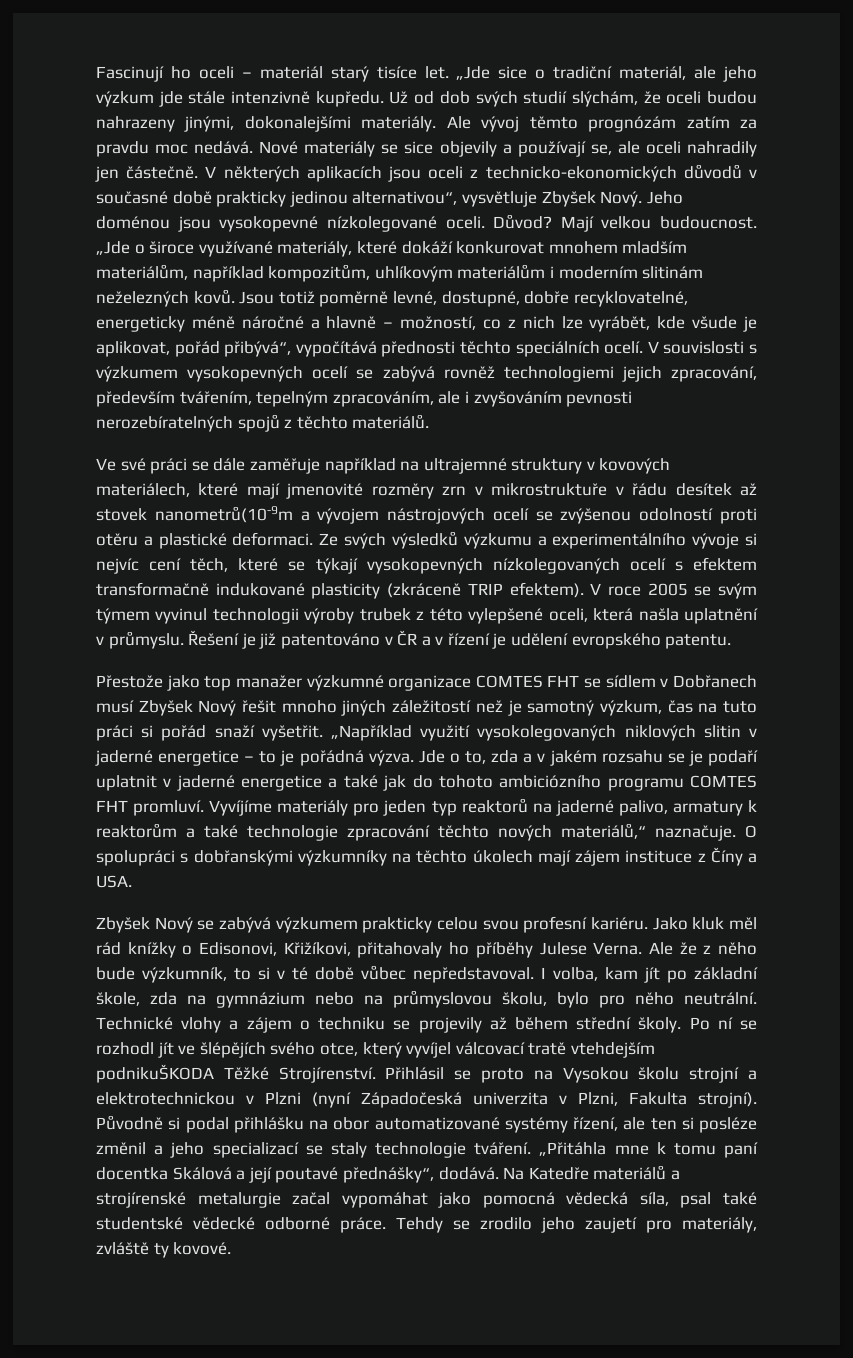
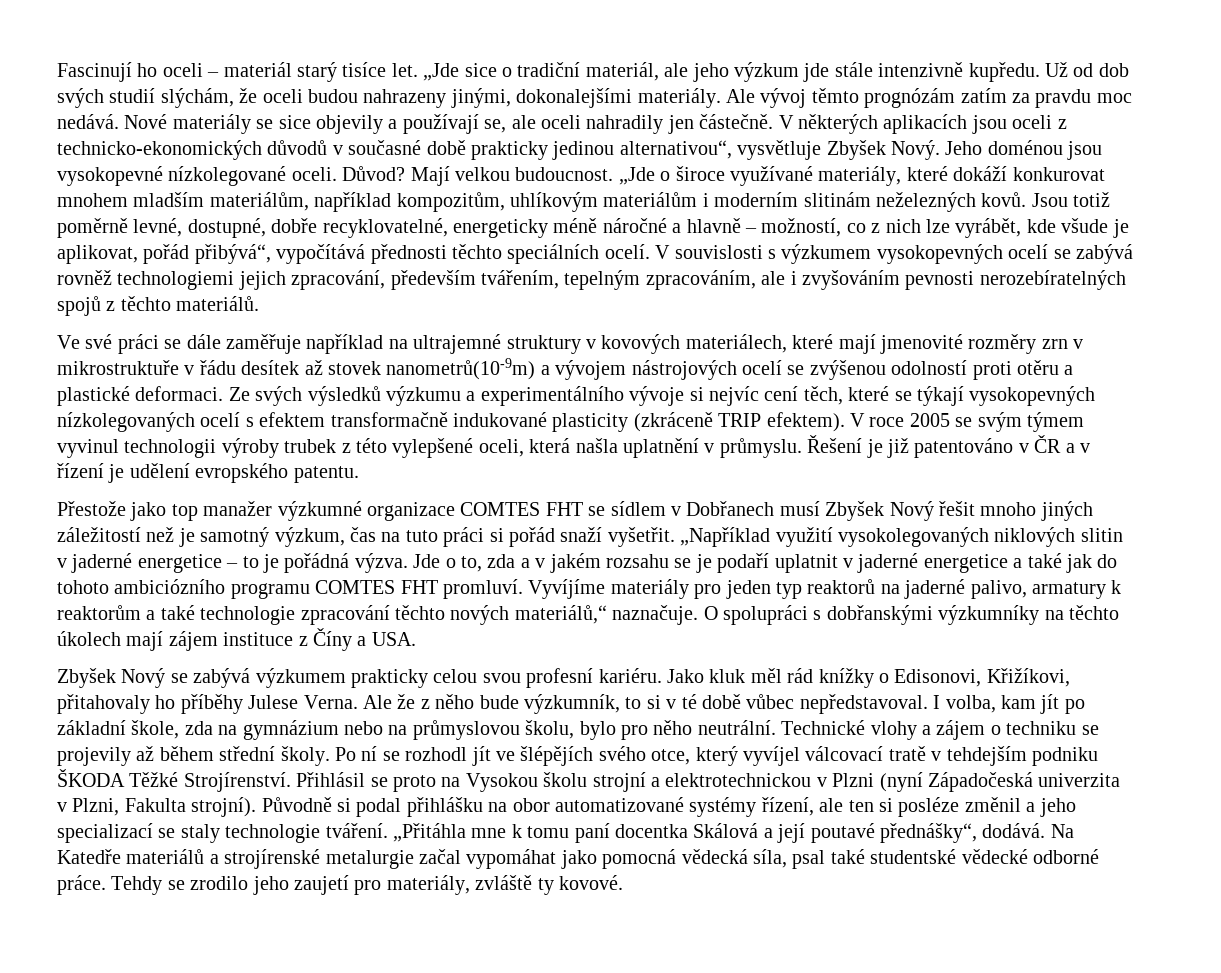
- Ve své práci se dále zaměřuje například na ultrajemné struktury v kovových materiálech, které mají jmenovité rozměry zrn v mikrostruktuře v řádu desítek až stovek nanometrů(10-9m a vývojem nástrojových ocelí se zvýšenou odolností proti otěru a plastické deformaci.
+ Ve své práci se dále zaměřuje například na ultrajemné struktury v kovových materiálech, které mají jmenovité rozměry zrn v mikrostruktuře v řádu desítek až stovek nanometrů(10-9m) a vývojem nástrojových ocelí se zvýšenou odolností proti otěru a plastické deformaci.
- Po ní se rozhodl jít ve šlépějích svého otce, který vyvíjel válcovací tratě vtehdejším podnikuŠKODA Těžké Strojírenství.
+ Po ní se rozhodl jít ve šlépějích svého otce, který vyvíjel válcovací tratě v tehdejším podniku ŠKODA Těžké Strojírenství.

